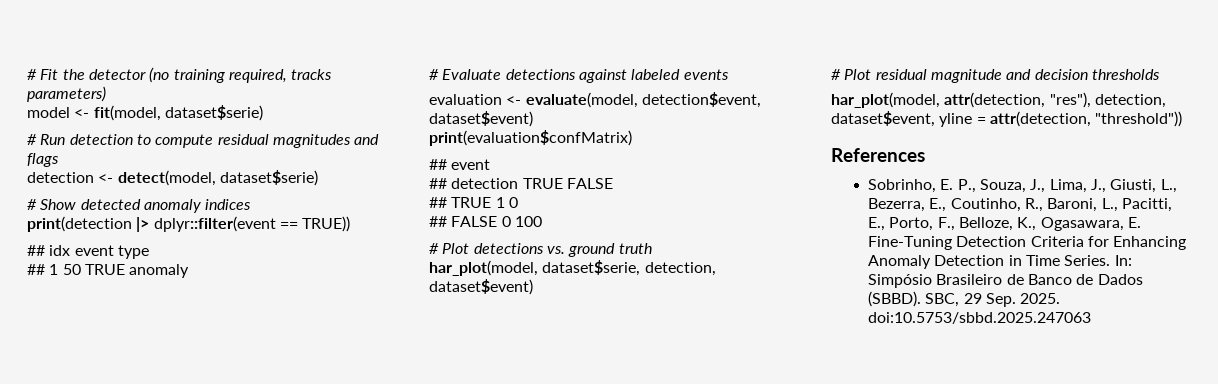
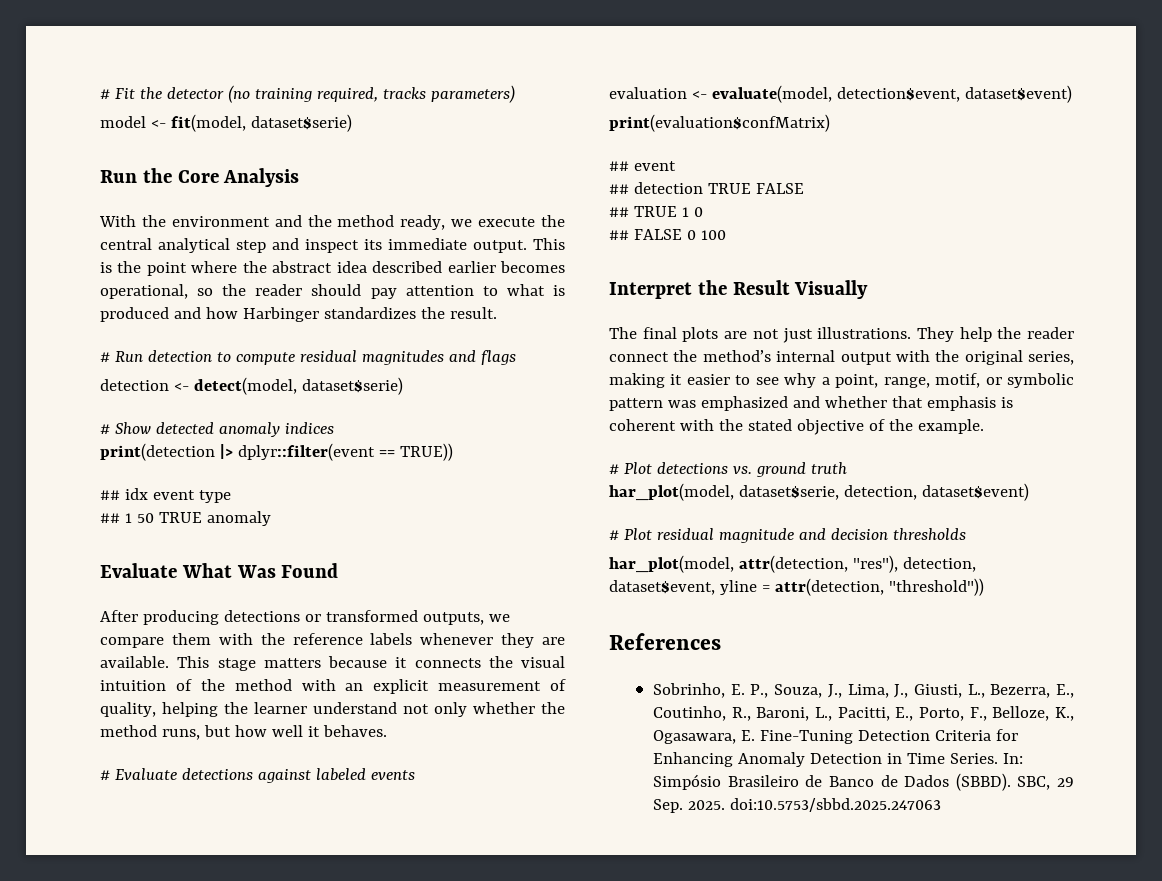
+ Run the Core Analysis
+ With the environment and the method ready, we execute the central analytical step and inspect its immediate output. This is the point where the abstract idea described earlier becomes operational, so the reader should pay attention to what is produced and how Harbinger standardizes the result.
+ Evaluate What Was Found
+ After producing detections or transformed outputs, we compare them with the reference labels whenever they are available. This stage matters because it connects the visual intuition of the method with an explicit measurement of quality, helping the learner understand not only whether the method runs, but how well it behaves.
+ Interpret the Result Visually
+ The final plots are not just illustrations. They help the reader connect the method’s internal output with the original series, making it easier to see why a point, range, motif, or symbolic pattern was emphasized and whether that emphasis is coherent with the stated objective of the example.

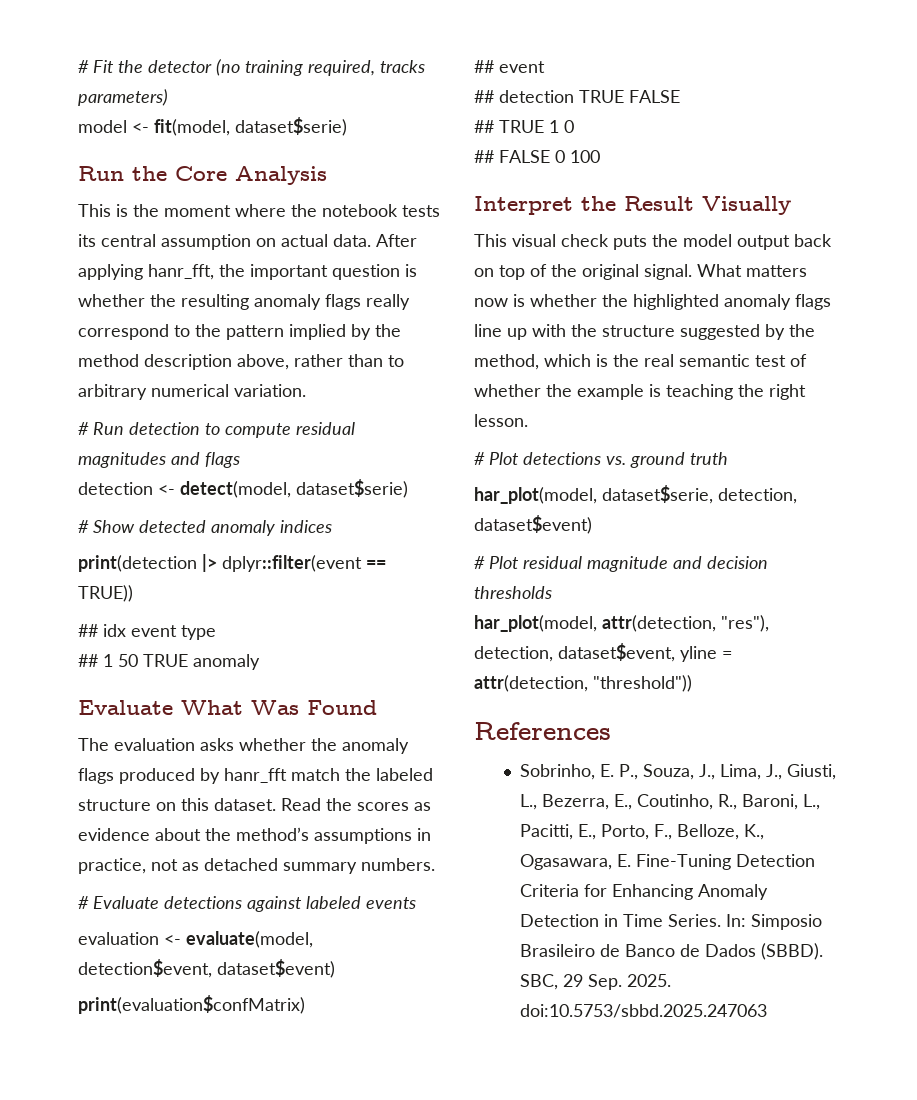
- With the environment and the method ready, we execute the central analytical step and inspect its immediate output. This is the point where the abstract idea described earlier becomes operational, so the reader should pay attention to what is produced and how Harbinger standardizes the result.
+ This is the moment where the notebook tests its central assumption on actual data. After applying hanr_fft, the important question is whether the resulting anomaly flags really correspond to the pattern implied by the method description above, rather than to arbitrary numerical variation.
- After producing detections or transformed outputs, we compare them with the reference labels whenever they are available. This stage matters because it connects the visual intuition of the method with an explicit measurement of quality, helping the learner understand not only whether the method runs, but how well it behaves.
+ The evaluation asks whether the anomaly flags produced by hanr_fft match the labeled structure on this dataset. Read the scores as evidence about the method’s assumptions in practice, not as detached summary numbers.
- The final plots are not just illustrations. They help the reader connect the method’s internal output with the original series, making it easier to see why a point, range, motif, or symbolic pattern was emphasized and whether that emphasis is coherent with the stated objective of the example.
+ This visual check puts the model output back on top of the original signal. What matters now is whether the highlighted anomaly flags line up with the structure suggested by the method, which is the real semantic test of whether the example is teaching the right lesson.
- In: Simpósio Brasileiro de Banco de Dados (SBBD).
+ In: Simposio Brasileiro de Banco de Dados (SBBD).

